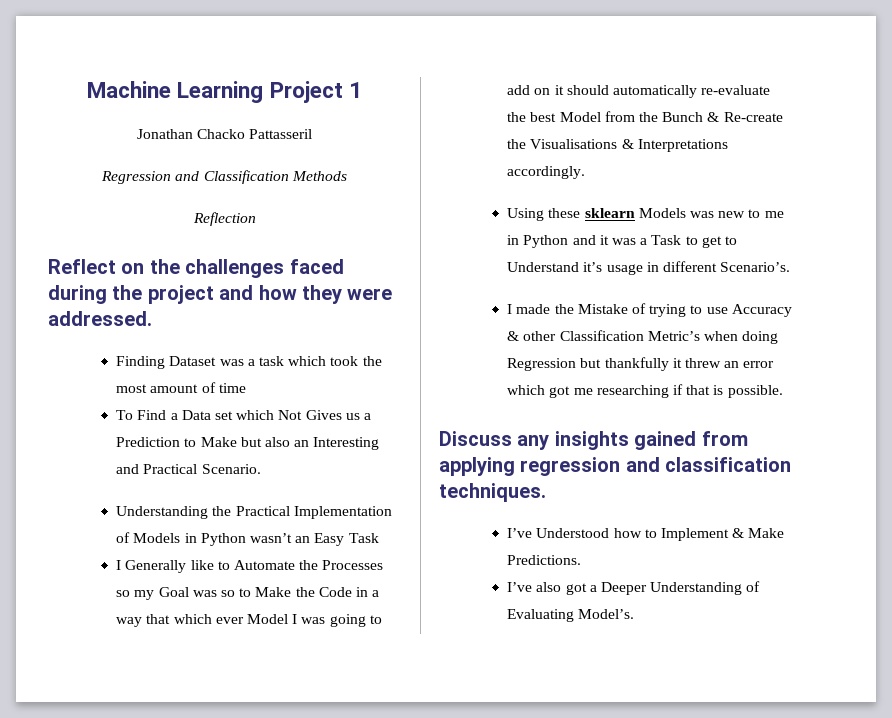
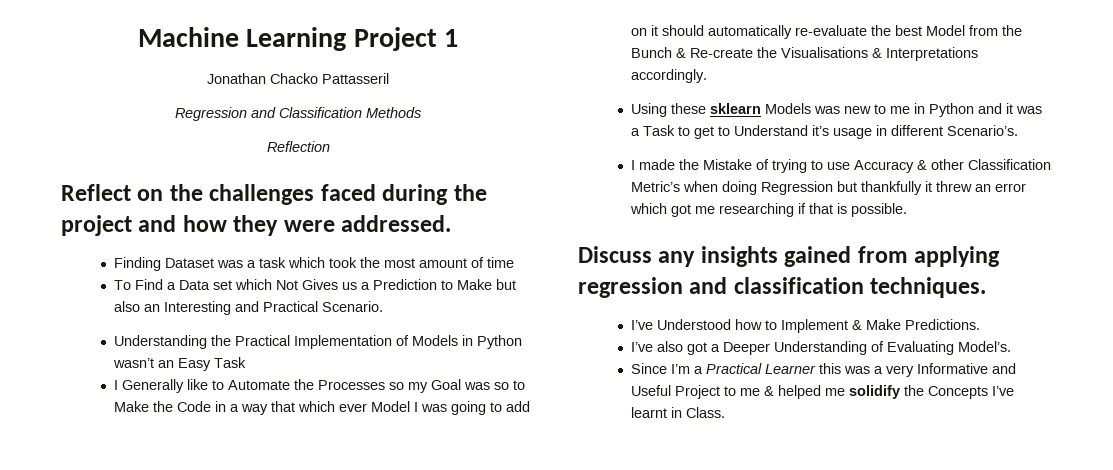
+ Since I’m a Practical Learner this was a very Informative and Useful Project to me & helped me solidify the Concepts I’ve learnt in Class.

